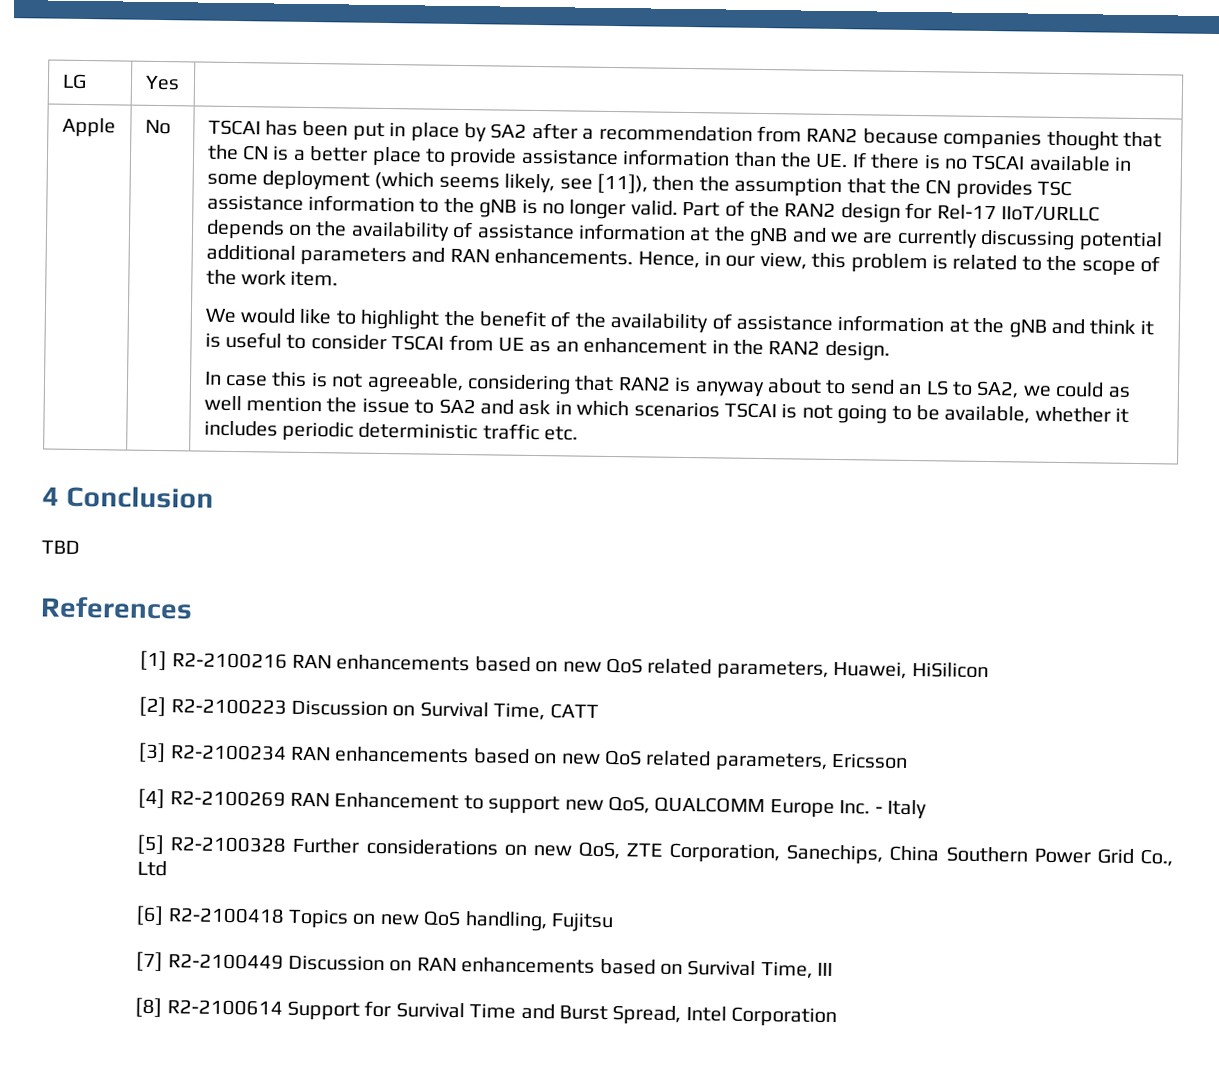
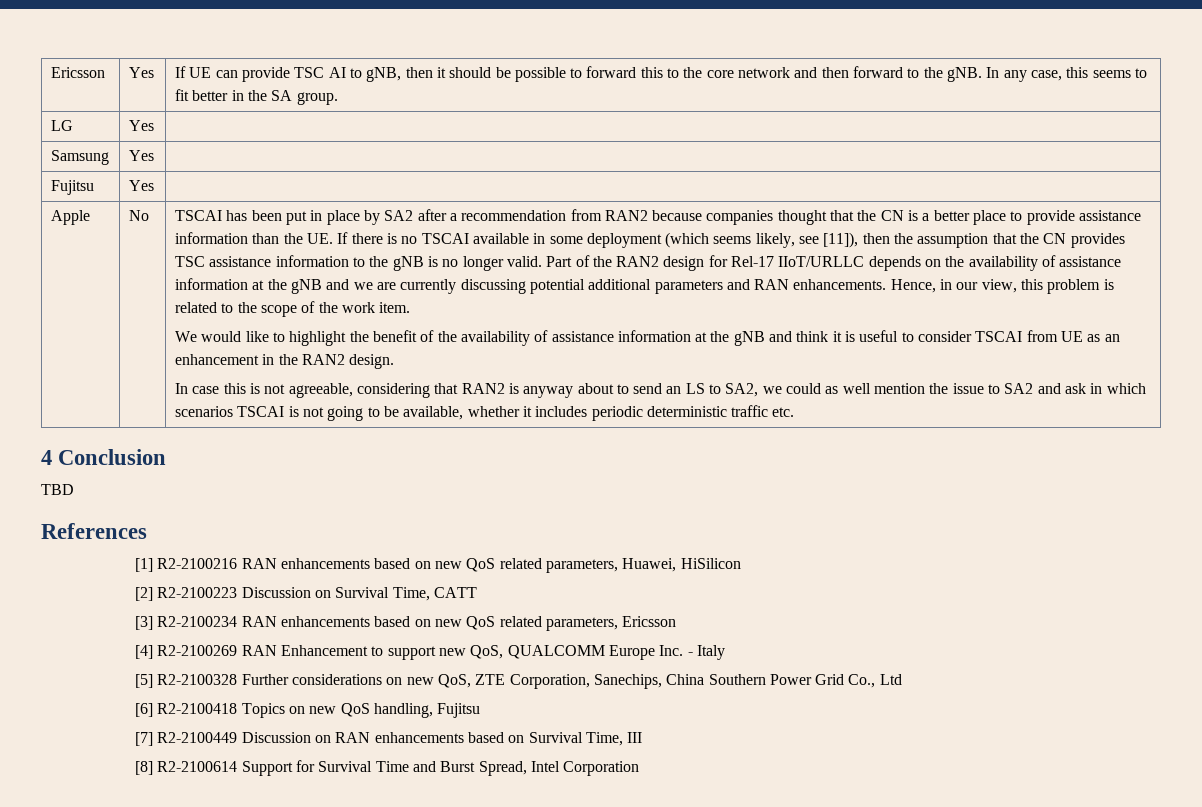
+ Ericsson | Yes | If UE can provide TSC AI to gNB, then it should be possible to forward this to the core network and then forward to the gNB. In any case, this seems to fit better in the SA group.
  LG | Yes |
+ Samsung | Yes |
+ Fujitsu | Yes |

